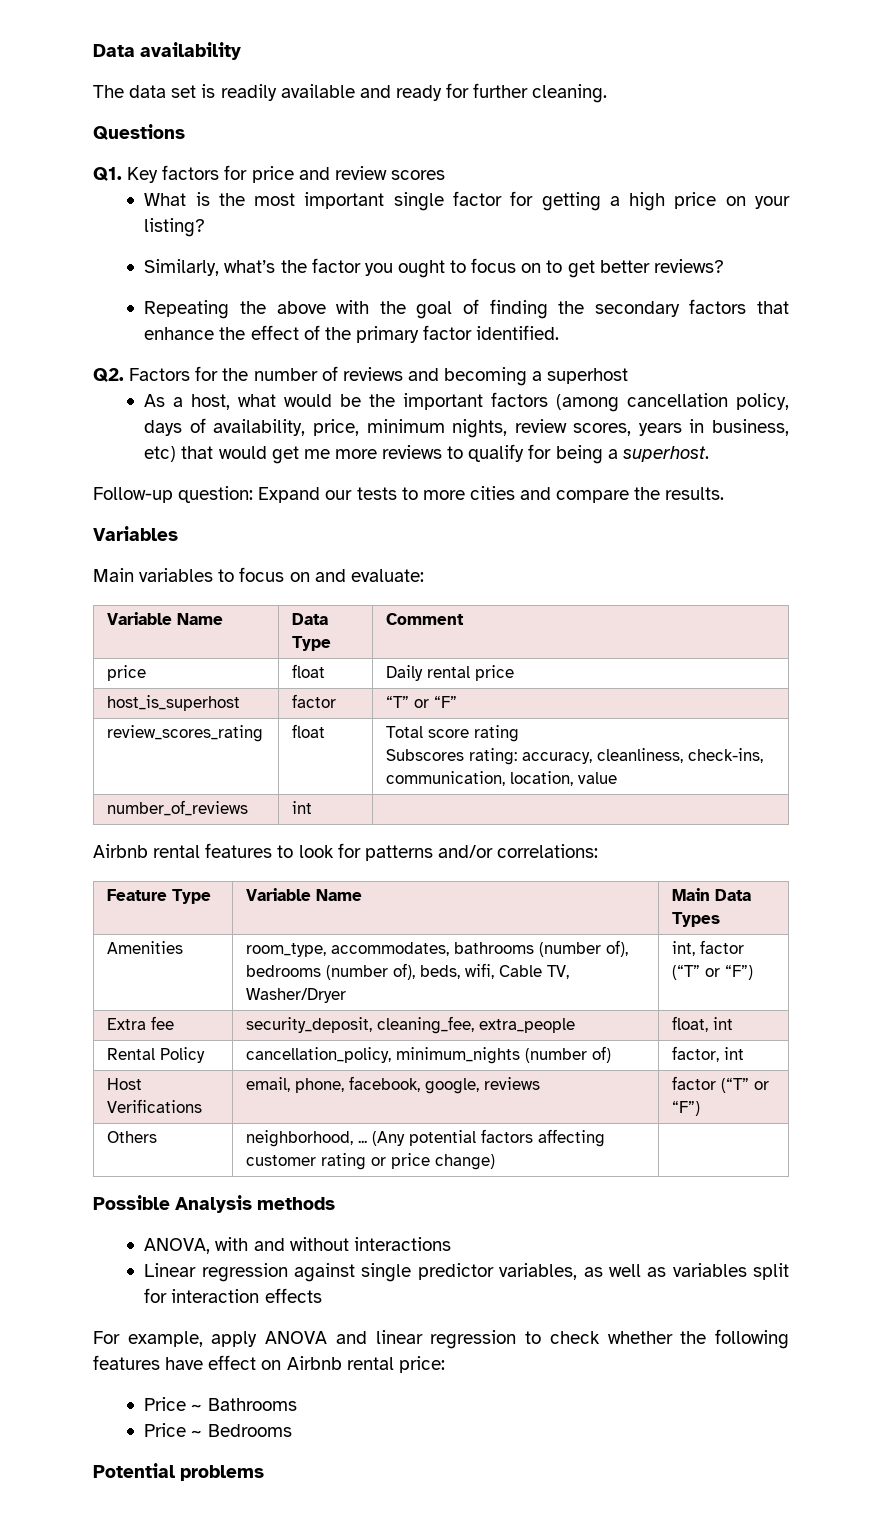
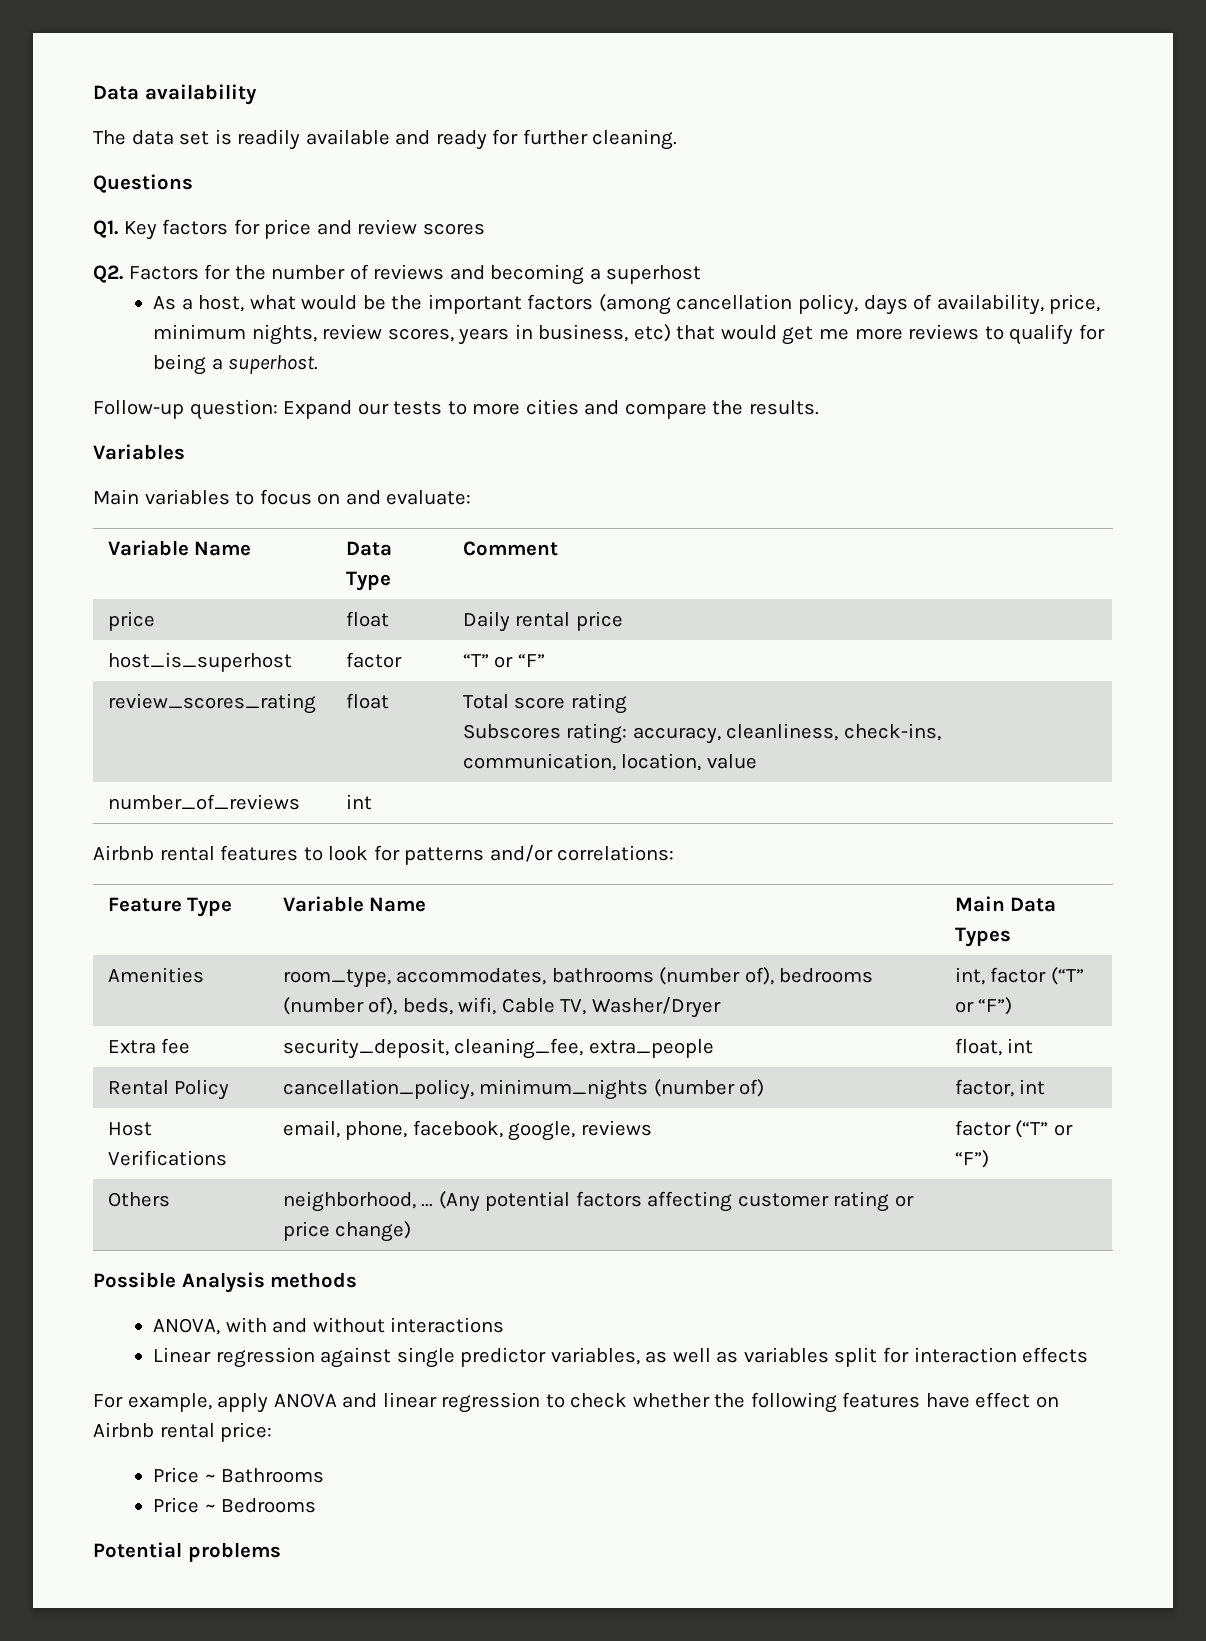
- What is the most important single factor for getting a high price on your listing?
- Similarly, what’s the factor you ought to focus on to get better reviews?
- Repeating the above with the goal of finding the secondary factors that enhance the effect of the primary factor identified.

